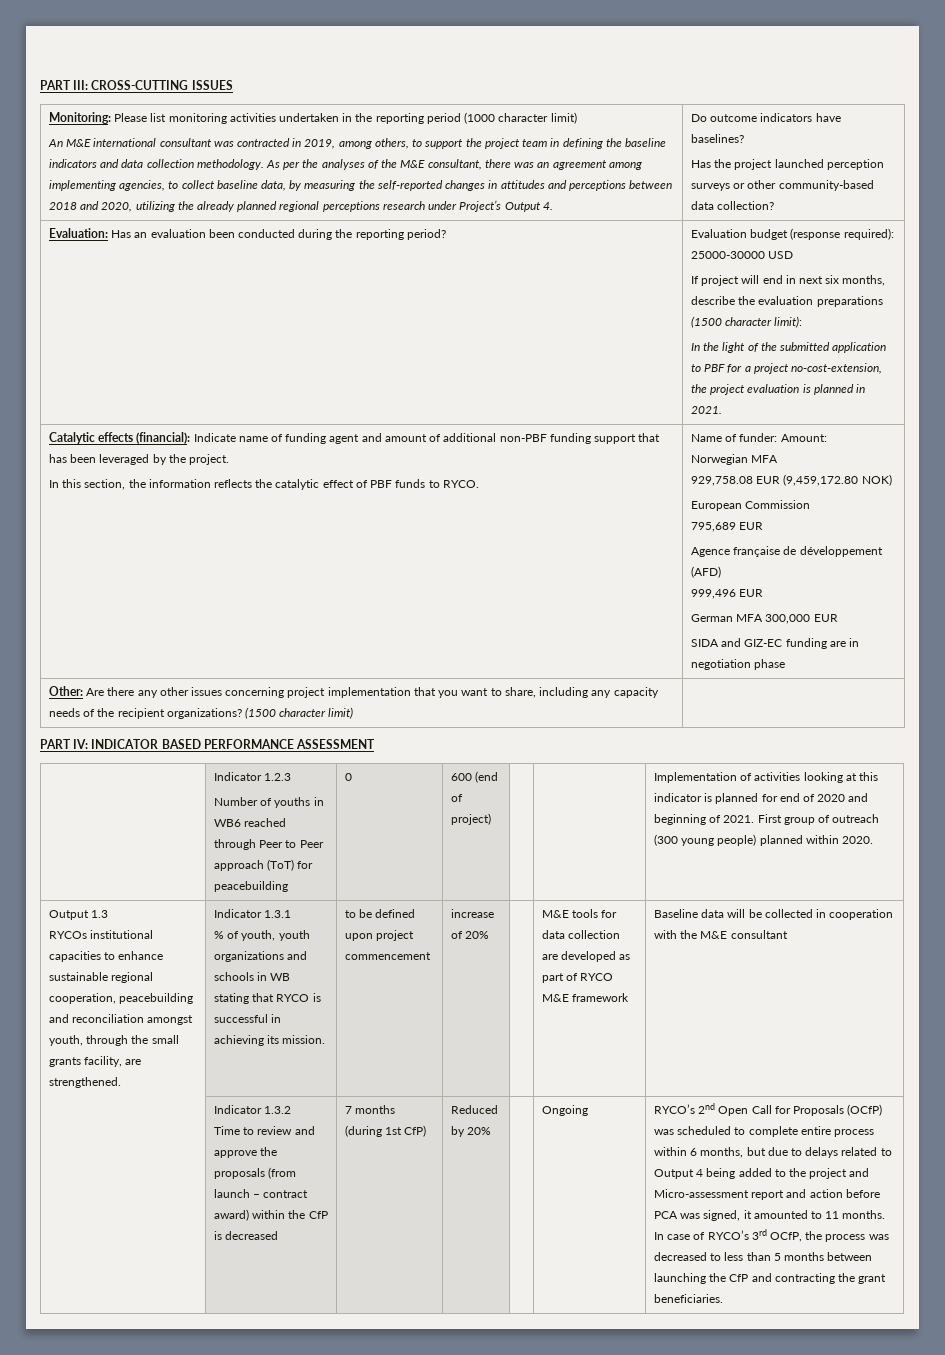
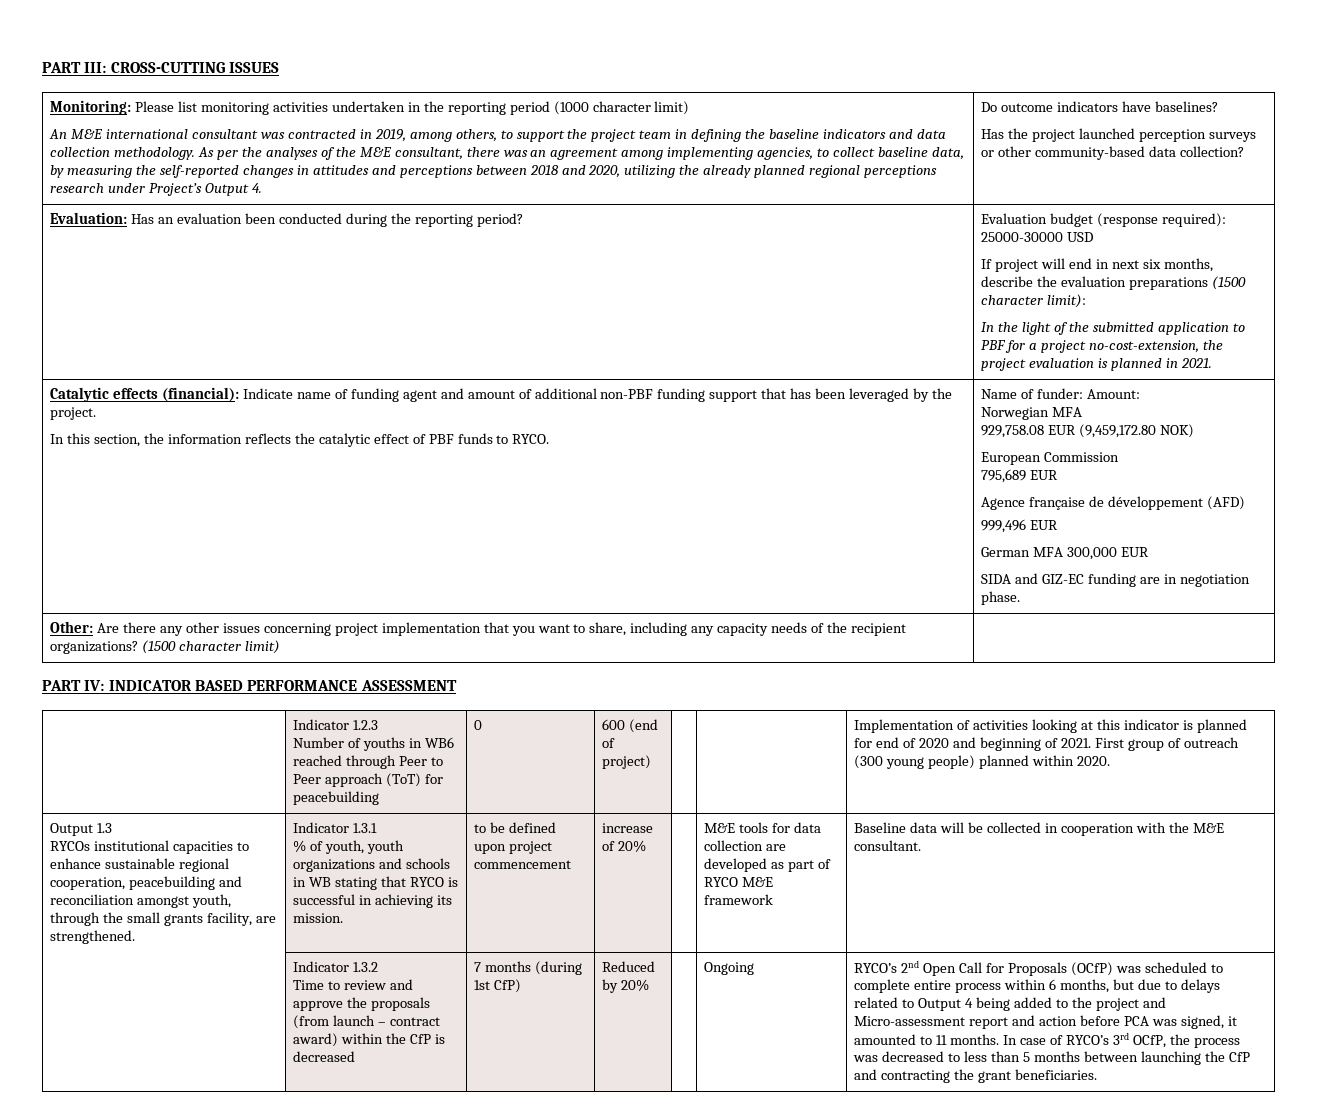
- SIDA and GIZ-EC funding are in negotiation phase
+ SIDA and GIZ-EC funding are in negotiation phase.
- Baseline data will be collected in cooperation with the M&E consultant
+ Baseline data will be collected in cooperation with the M&E consultant.

